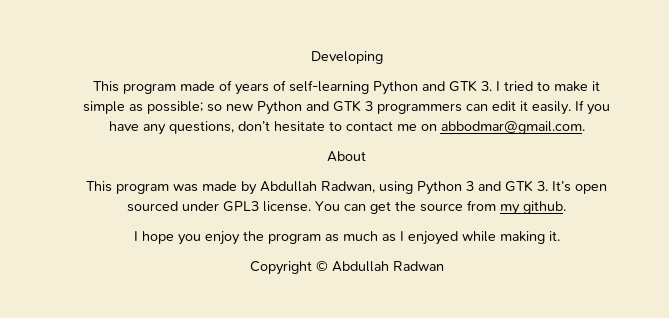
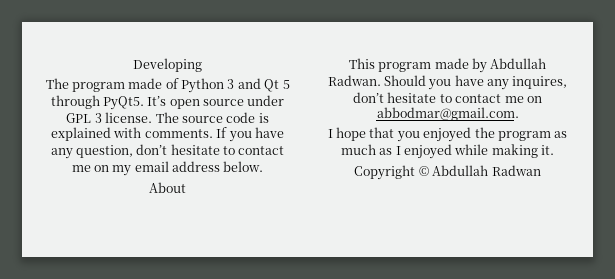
- This program made of years of self-learning Python and GTK 3. I tried to make it simple as possible; so new Python and GTK 3 programmers can edit it easily. If you have any questions, don’t hesitate to contact me on abbodmar@gmail.com.
+ The program made of Python 3 and Qt 5 through PyQt5. It’s open source under GPL 3 license. The source code is explained with comments. If you have any question, don’t hesitate to contact me on my email address below.
+ About
+ This program made by Abdullah Radwan. Should you have any inquires, don’t hesitate to contact me on abbodmar@gmail.com.
- About
- This program was made by Abdullah Radwan, using Python 3 and GTK 3. It’s open sourced under GPL3 license. You can get the source from my github.
- I hope you enjoy the program as much as I enjoyed while making it.
+ I hope that you enjoyed the program as much as I enjoyed while making it.

